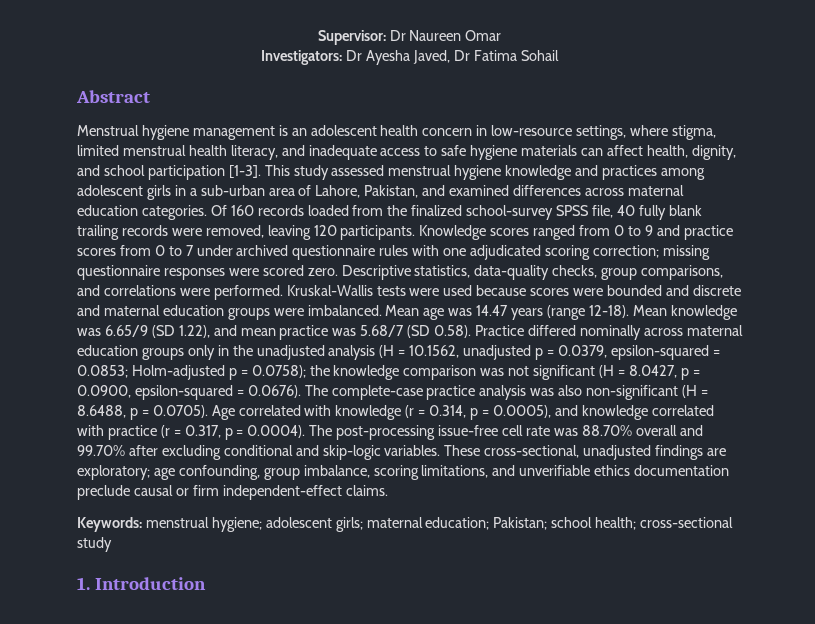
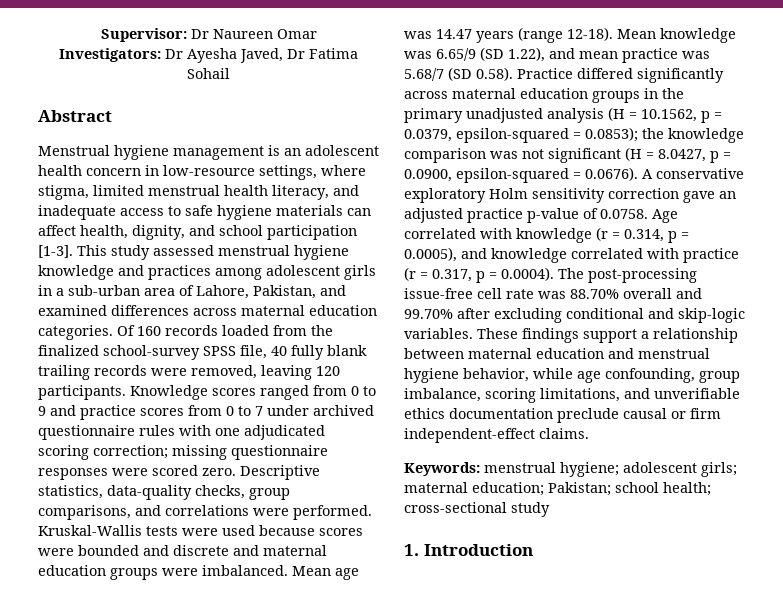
- Mean knowledge was 6.65/9 (SD 1.22), and mean practice was 5.68/7 (SD 0.58). Practice differed nominally across maternal education groups only in the unadjusted analysis (H = 10.1562, unadjusted p = 0.0379, epsilon-squared = 0.0853; Holm-adjusted p = 0.0758);
+ Mean knowledge was 6.65/9 (SD 1.22), and mean practice was 5.68/7 (SD 0.58). Practice differed significantly across maternal education groups in the primary unadjusted analysis (H = 10.1562, p = 0.0379, epsilon-squared = 0.0853);
- the knowledge comparison was not significant (H = 8.0427, p = 0.0900, epsilon-squared = 0.0676). The complete-case practice analysis was also non-significant (H = 8.6488, p = 0.0705). Age correlated with knowledge (r = 0.314, p = 0.0005), and knowledge correlated with practice (r = 0.317, p = 0.0004). The post-processing issue-free cell rate was 88.70% overall and 99.70% after excluding conditional and skip-logic variables.
+ the knowledge comparison was not significant (H = 8.0427, p = 0.0900, epsilon-squared = 0.0676). A conservative exploratory Holm sensitivity correction gave an adjusted practice p-value of 0.0758. Age correlated with knowledge (r = 0.314, p = 0.0005), and knowledge correlated with practice (r = 0.317, p = 0.0004). The post-processing issue-free cell rate was 88.70% overall and 99.70% after excluding conditional and skip-logic variables.
- These cross-sectional, unadjusted findings are exploratory; age confounding, group imbalance, scoring limitations, and unverifiable ethics documentation preclude causal or firm independent-effect claims.
+ These findings support a relationship between maternal education and menstrual hygiene behavior, while age confounding, group imbalance, scoring limitations, and unverifiable ethics documentation preclude causal or firm independent-effect claims.

